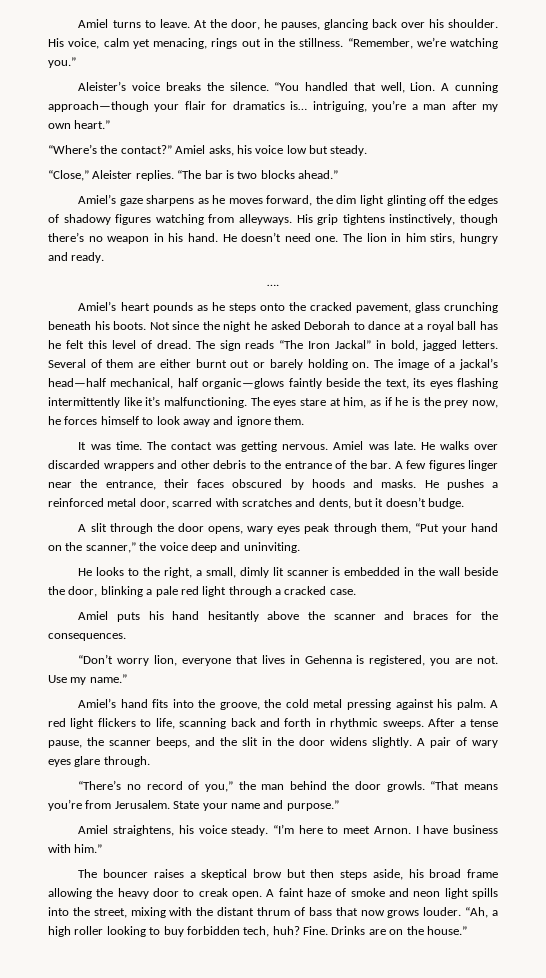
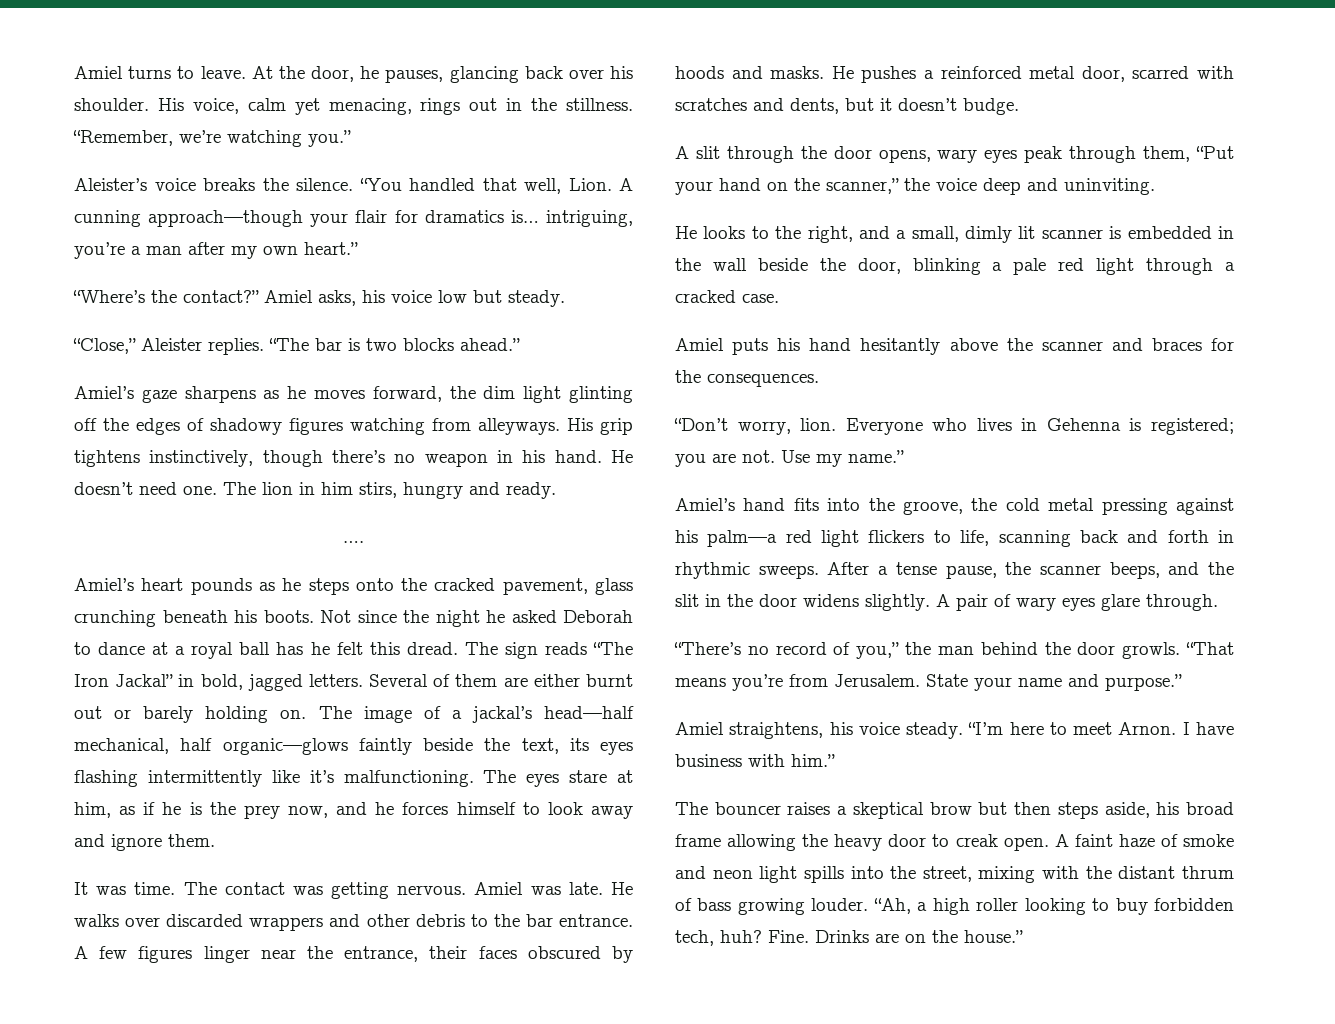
- Not since the night he asked Deborah to dance at a royal ball has he felt this level of dread.
+ Not since the night he asked Deborah to dance at a royal ball has he felt this dread.
- The eyes stare at him, as if he is the prey now, he forces himself to look away and ignore them.
+ The eyes stare at him, as if he is the prey now, and he forces himself to look away and ignore them.
- He walks over discarded wrappers and other debris to the entrance of the bar.
+ He walks over discarded wrappers and other debris to the bar entrance.
- He looks to the right, a small, dimly lit scanner is embedded in the wall beside the door, blinking a pale red light through a cracked case.
+ He looks to the right, and a small, dimly lit scanner is embedded in the wall beside the door, blinking a pale red light through a cracked case.
- “Don’t worry lion, everyone that lives in Gehenna is registered, you are not.
+ “Don’t worry, lion. Everyone who lives in Gehenna is registered; you are not.
- Amiel’s hand fits into the groove, the cold metal pressing against his palm. A red light flickers to life, scanning back and forth in rhythmic sweeps.
+ Amiel’s hand fits into the groove, the cold metal pressing against his palm—a red light flickers to life, scanning back and forth in rhythmic sweeps.
- A faint haze of smoke and neon light spills into the street, mixing with the distant thrum of bass that now grows louder.
+ A faint haze of smoke and neon light spills into the street, mixing with the distant thrum of bass growing louder.

